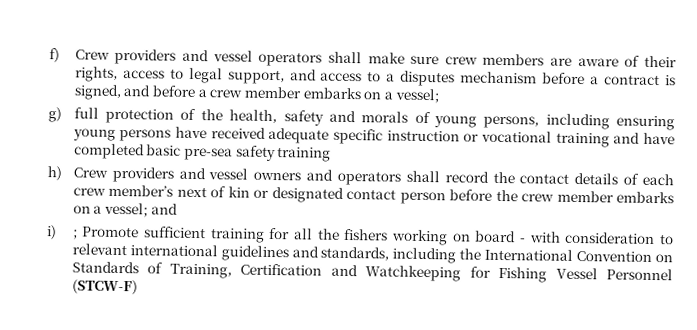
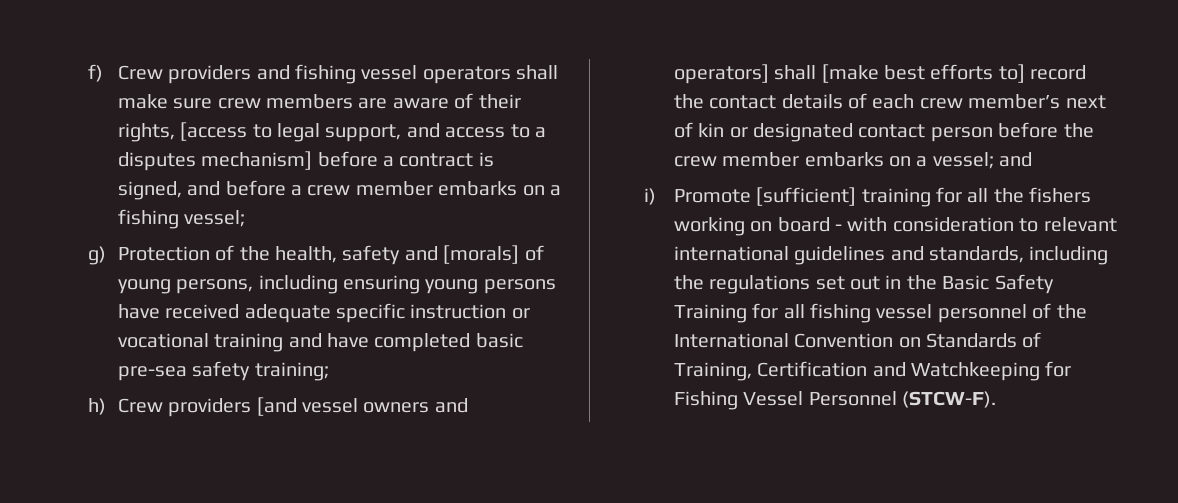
- f) Crew providers and vessel operators shall make sure crew members are aware of their rights, access to legal support, and access to a disputes mechanism before a contract is signed, and before a crew member embarks on a vessel;
+ f) Crew providers and fishing vessel operators shall make sure crew members are aware of their rights, [access to legal support, and access to a disputes mechanism] before a contract is signed, and before a crew member embarks on a fishing vessel;
- g) full protection of the health, safety and morals of young persons, including ensuring young persons have received adequate specific instruction or vocational training and have completed basic pre-sea safety training
+ g) Protection of the health, safety and [morals] of young persons, including ensuring young persons have received adequate specific instruction or vocational training and have completed basic pre-sea safety training;
- h) Crew providers and vessel owners and operators shall record the contact details of each crew member’s next of kin or designated contact person before the crew member embarks on a vessel; and
+ h) Crew providers [and vessel owners and operators] shall [make best efforts to] record the contact details of each crew member’s next of kin or designated contact person before the crew member embarks on a vessel; and
- i) ; Promote sufficient training for all the fishers working on board - with consideration to relevant international guidelines and standards, including the International Convention on Standards of Training, Certification and Watchkeeping for Fishing Vessel Personnel (STCW-F)
+ i) Promote [sufficient] training for all the fishers working on board - with consideration to relevant international guidelines and standards, including the regulations set out in the Basic Safety Training for all fishing vessel personnel of the International Convention on Standards of Training, Certification and Watchkeeping for Fishing Vessel Personnel (STCW-F).

